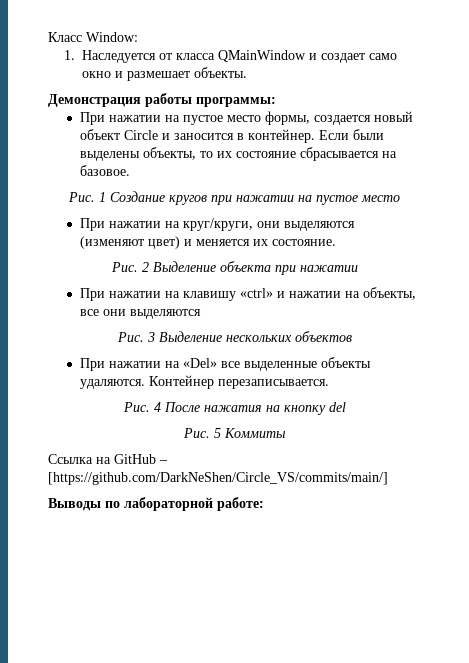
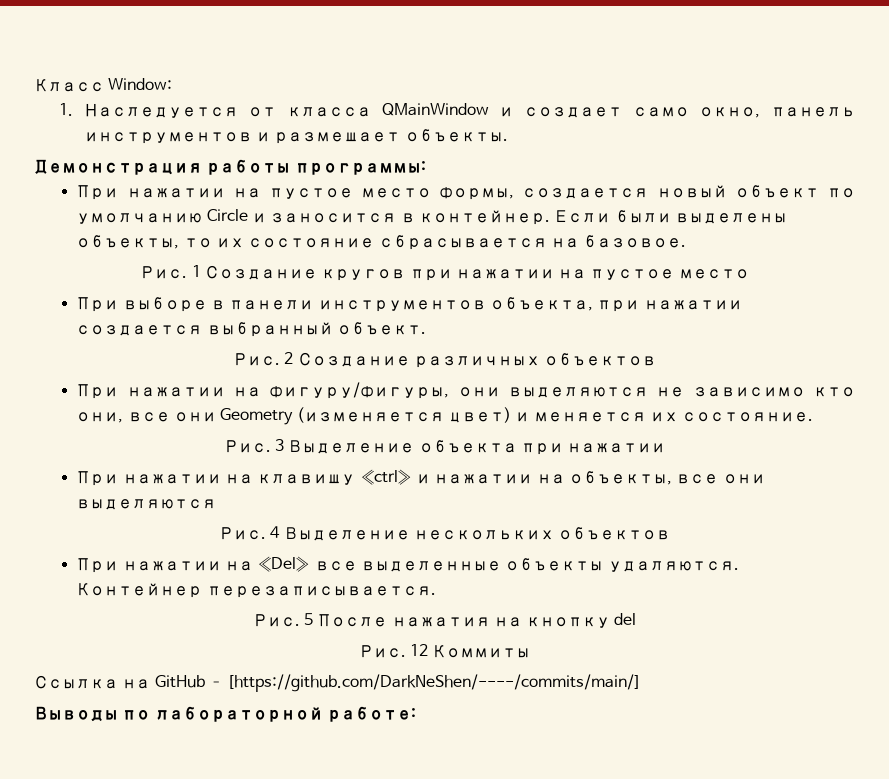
- 1. Наследуется от класса QMainWindow и создает само окно и размешает объекты.
+ 1. Наследуется от класса QMainWindow и создает само окно, панель инструментов и размешает объекты.
- При нажатии на пустое место формы, создается новый объект Circle и заносится в контейнер.
+ При нажатии на пустое место формы, создается новый объект по умолчанию Circle и заносится в контейнер.
- При нажатии на круг/круги, они выделяются (изменяют цвет) и меняется их состояние.
+ При выборе в панели инструментов объекта, при нажатии создается выбранный объект.
+ Рис. 2 Создание различных объектов
+ При нажатии на фигуру/фигуры, они выделяются не зависимо кто они, все они Geometry (изменяется цвет) и меняется их состояние.
- Рис. 2 Выделение объекта при нажатии
+ Рис. 3 Выделение объекта при нажатии
- Рис. 3 Выделение нескольких объектов
+ Рис. 4 Выделение нескольких объектов
- Рис. 4 После нажатия на кнопку del
+ Рис. 5 После нажатия на кнопку del
- Рис. 5 Коммиты
+ Рис. 12 Коммиты
- Ссылка на GitHub – [https://github.com/DarkNeShen/Circle_VS/commits/main/]
+ Ссылка на GitHub – [https://github.com/DarkNeShen/----/commits/main/]

